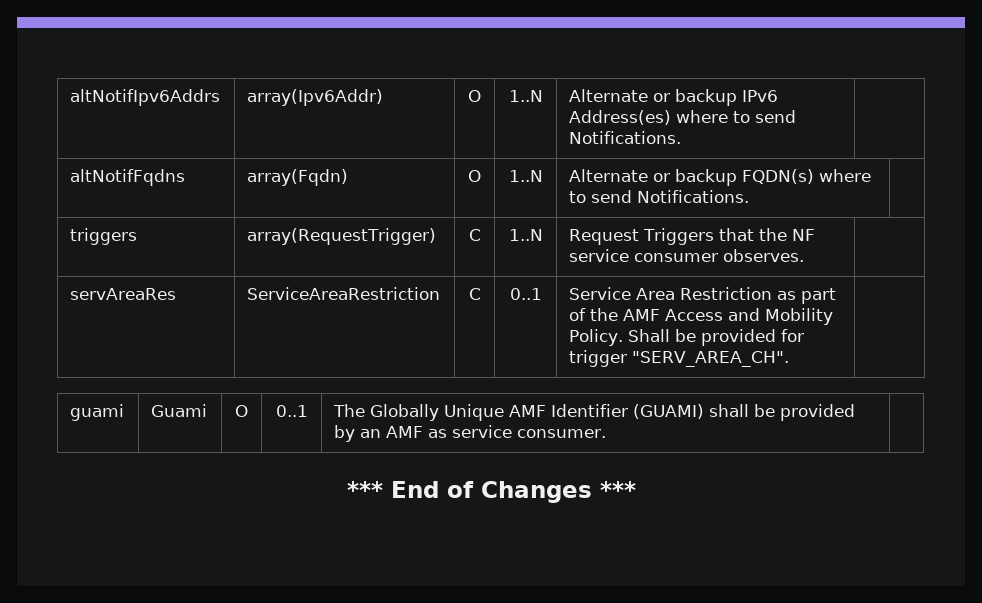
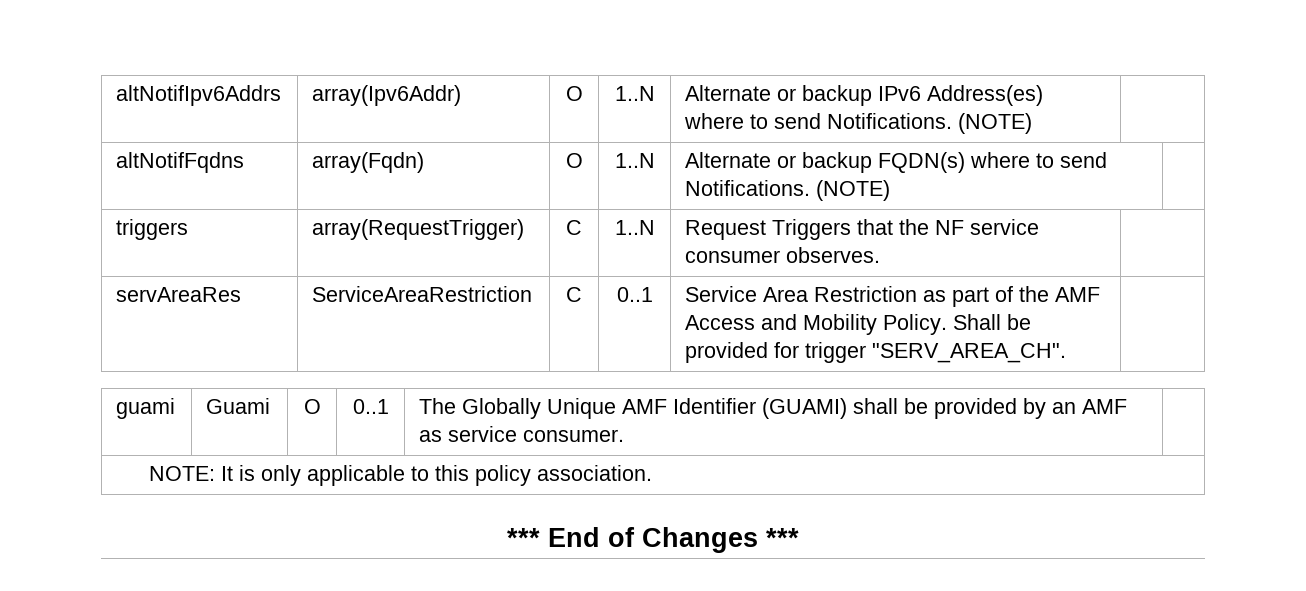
- altNotifIpv6Addrs | array(Ipv6Addr) | O | 1..N | Alternate or backup IPv6 Address(es) where to send Notifications. |
+ altNotifIpv6Addrs | array(Ipv6Addr) | O | 1..N | Alternate or backup IPv6 Address(es) where to send Notifications. (NOTE) |
- altNotifFqdns | array(Fqdn) | O | 1..N | Alternate or backup FQDN(s) where to send Notifications. |
+ altNotifFqdns | array(Fqdn) | O | 1..N | Alternate or backup FQDN(s) where to send Notifications. (NOTE) |
+ NOTE: It is only applicable to this policy association.

